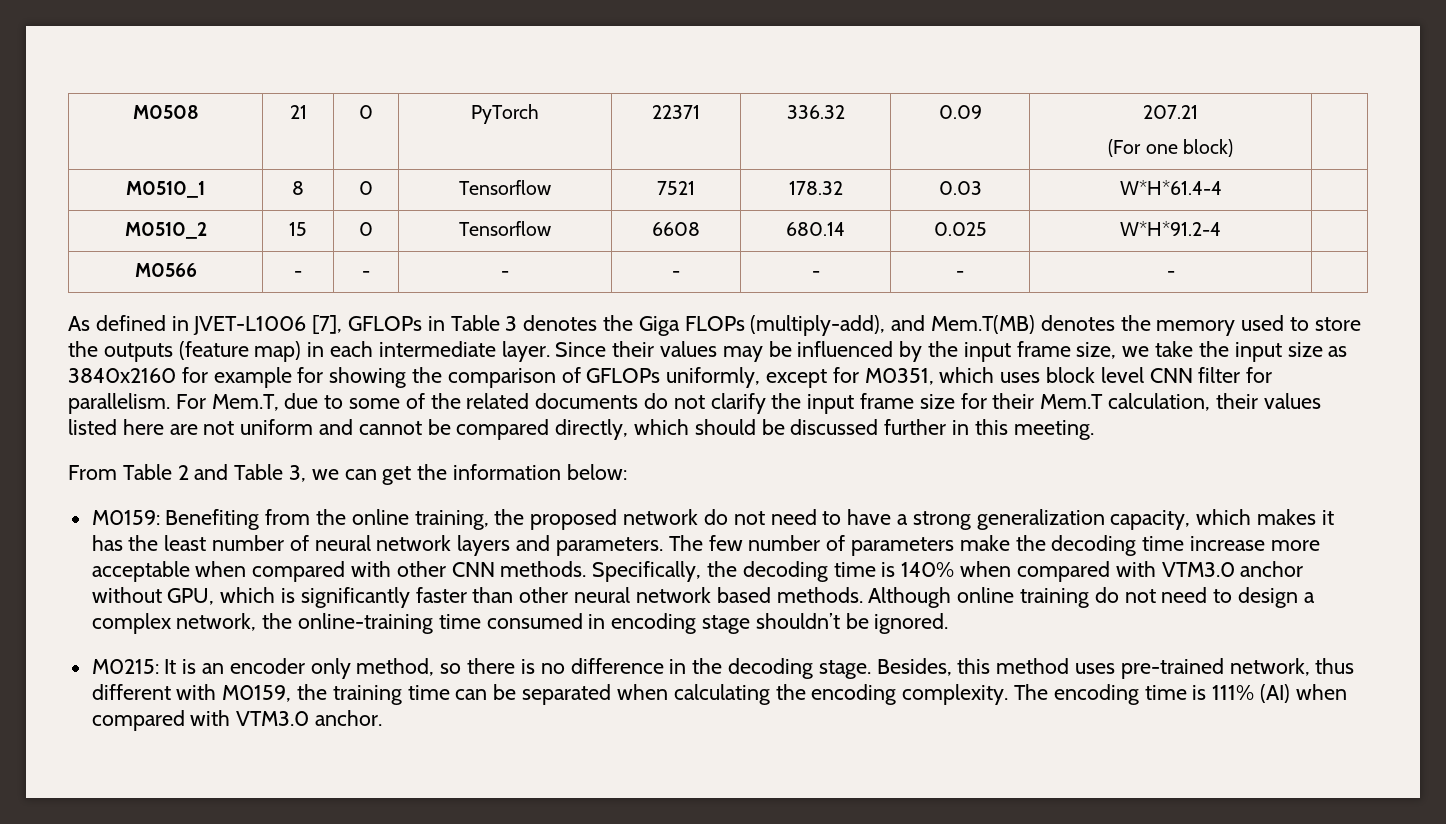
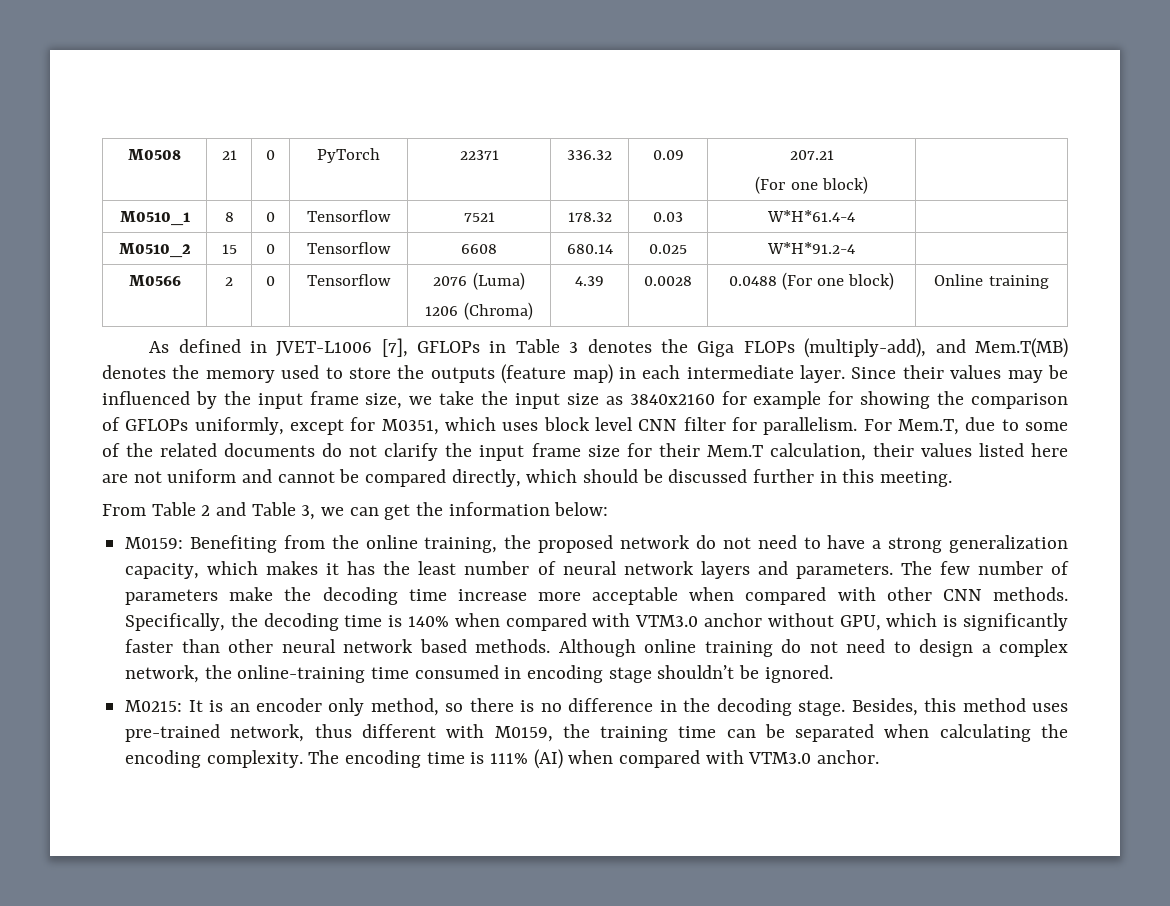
- M0566 | - | - | - | - | - | - | - |
+ M0566 | 2 | 0 | Tensorflow | 2076 (Luma)
+ 1206 (Chroma) | 4.39 | 0.0028 | 0.0488 (For one block) | Online training

